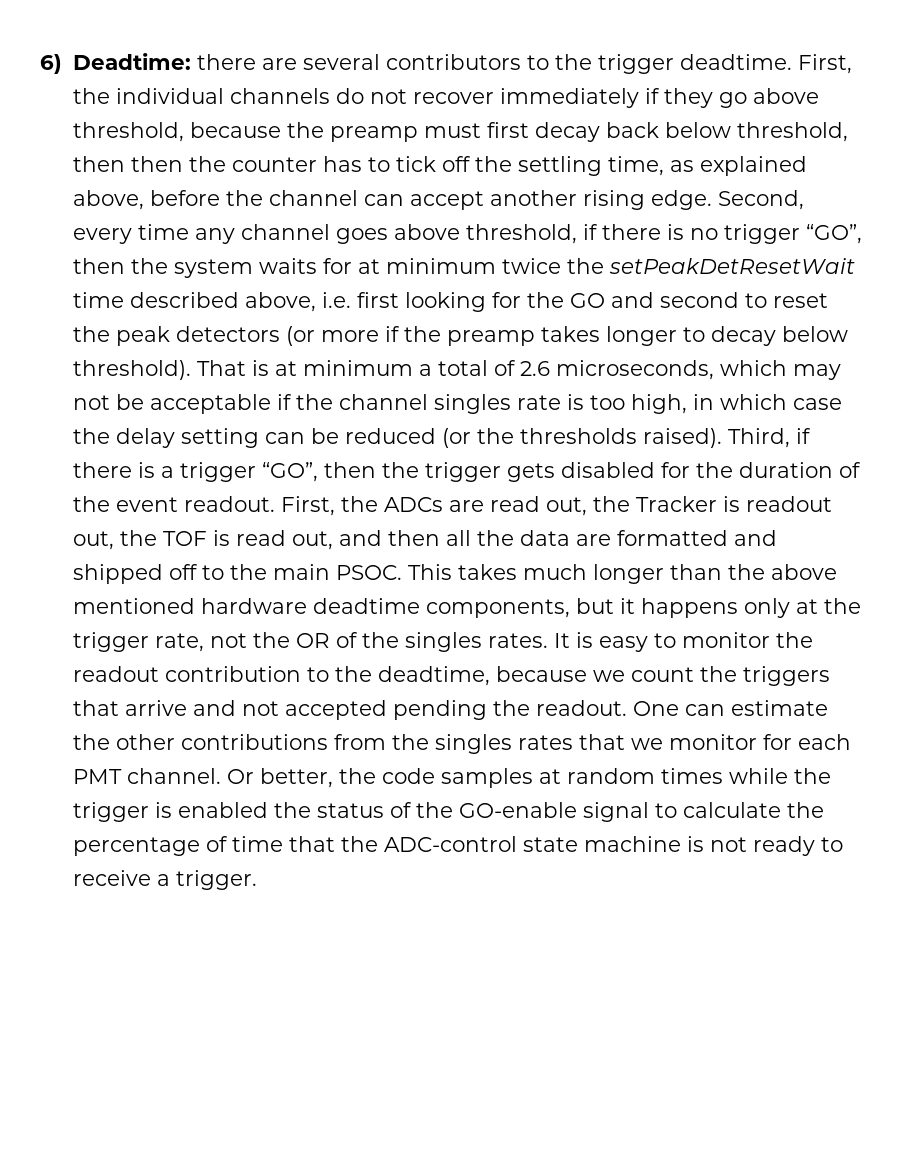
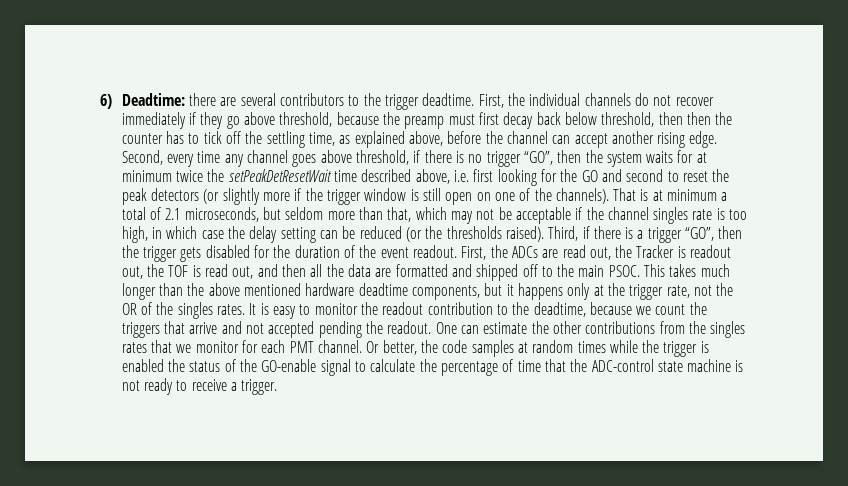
- Second, every time any channel goes above threshold, if there is no trigger “GO”, then the system waits for at minimum twice the setPeakDetResetWait time described above, i.e. first looking for the GO and second to reset the peak detectors (or more if the preamp takes longer to decay below threshold).
+ Second, every time any channel goes above threshold, if there is no trigger “GO”, then the system waits for at minimum twice the setPeakDetResetWait time described above, i.e. first looking for the GO and second to reset the peak detectors (or slightly more if the trigger window is still open on one of the channels).
- That is at minimum a total of 2.6 microseconds, which may not be acceptable if the channel singles rate is too high, in which case the delay setting can be reduced (or the thresholds raised).
+ That is at minimum a total of 2.1 microseconds, but seldom more than that, which may not be acceptable if the channel singles rate is too high, in which case the delay setting can be reduced (or the thresholds raised).

